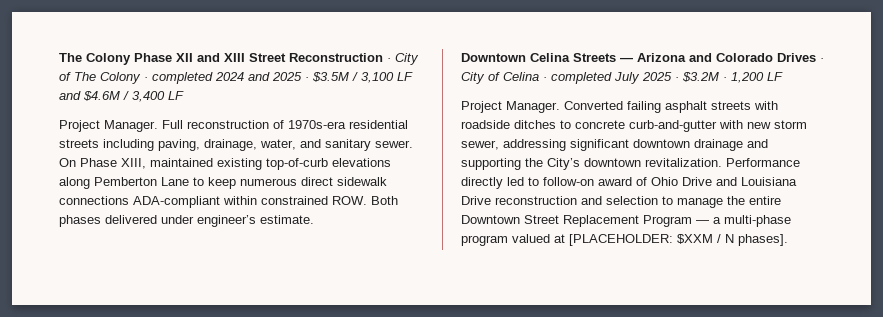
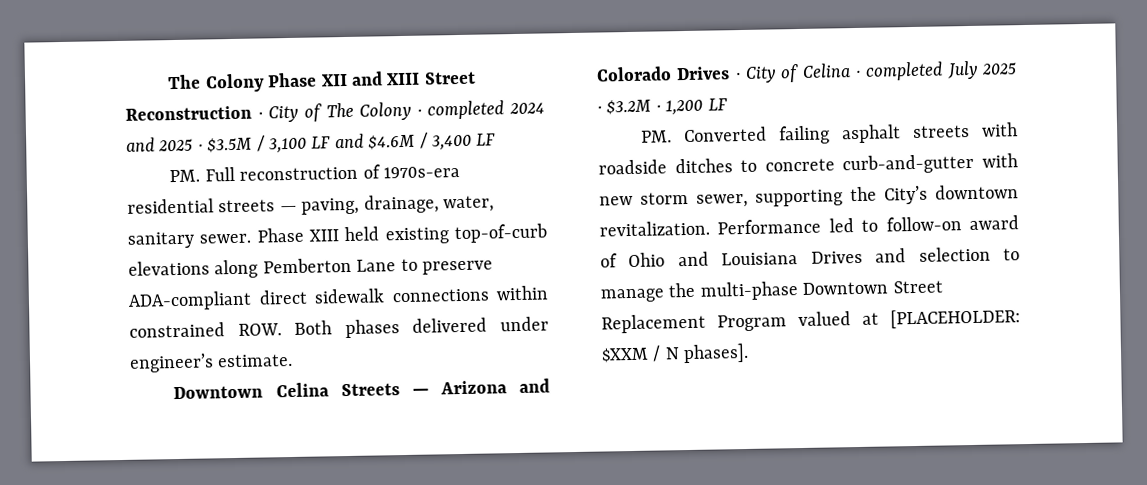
- Project Manager. Full reconstruction of 1970s-era residential streets including paving, drainage, water, and sanitary sewer.
+ PM. Full reconstruction of 1970s-era residential streets — paving, drainage, water, sanitary sewer.
- On Phase XIII, maintained existing top-of-curb elevations along Pemberton Lane to keep numerous direct sidewalk connections ADA-compliant within constrained ROW. Both phases delivered under engineer’s estimate.
+ Phase XIII held existing top-of-curb elevations along Pemberton Lane to preserve ADA-compliant direct sidewalk connections within constrained ROW. Both phases delivered under engineer’s estimate.
- Project Manager. Converted failing asphalt streets with roadside ditches to concrete curb-and-gutter with new storm sewer, addressing significant downtown drainage and supporting the City’s downtown revitalization.
+ PM. Converted failing asphalt streets with roadside ditches to concrete curb-and-gutter with new storm sewer, supporting the City’s downtown revitalization.
- Performance directly led to follow-on award of Ohio Drive and Louisiana Drive reconstruction and selection to manage the entire Downtown Street Replacement Program — a multi-phase program valued at [PLACEHOLDER: $XXM / N phases].
+ Performance led to follow-on award of Ohio and Louisiana Drives and selection to manage the multi-phase Downtown Street Replacement Program valued at [PLACEHOLDER: $XXM / N phases].

